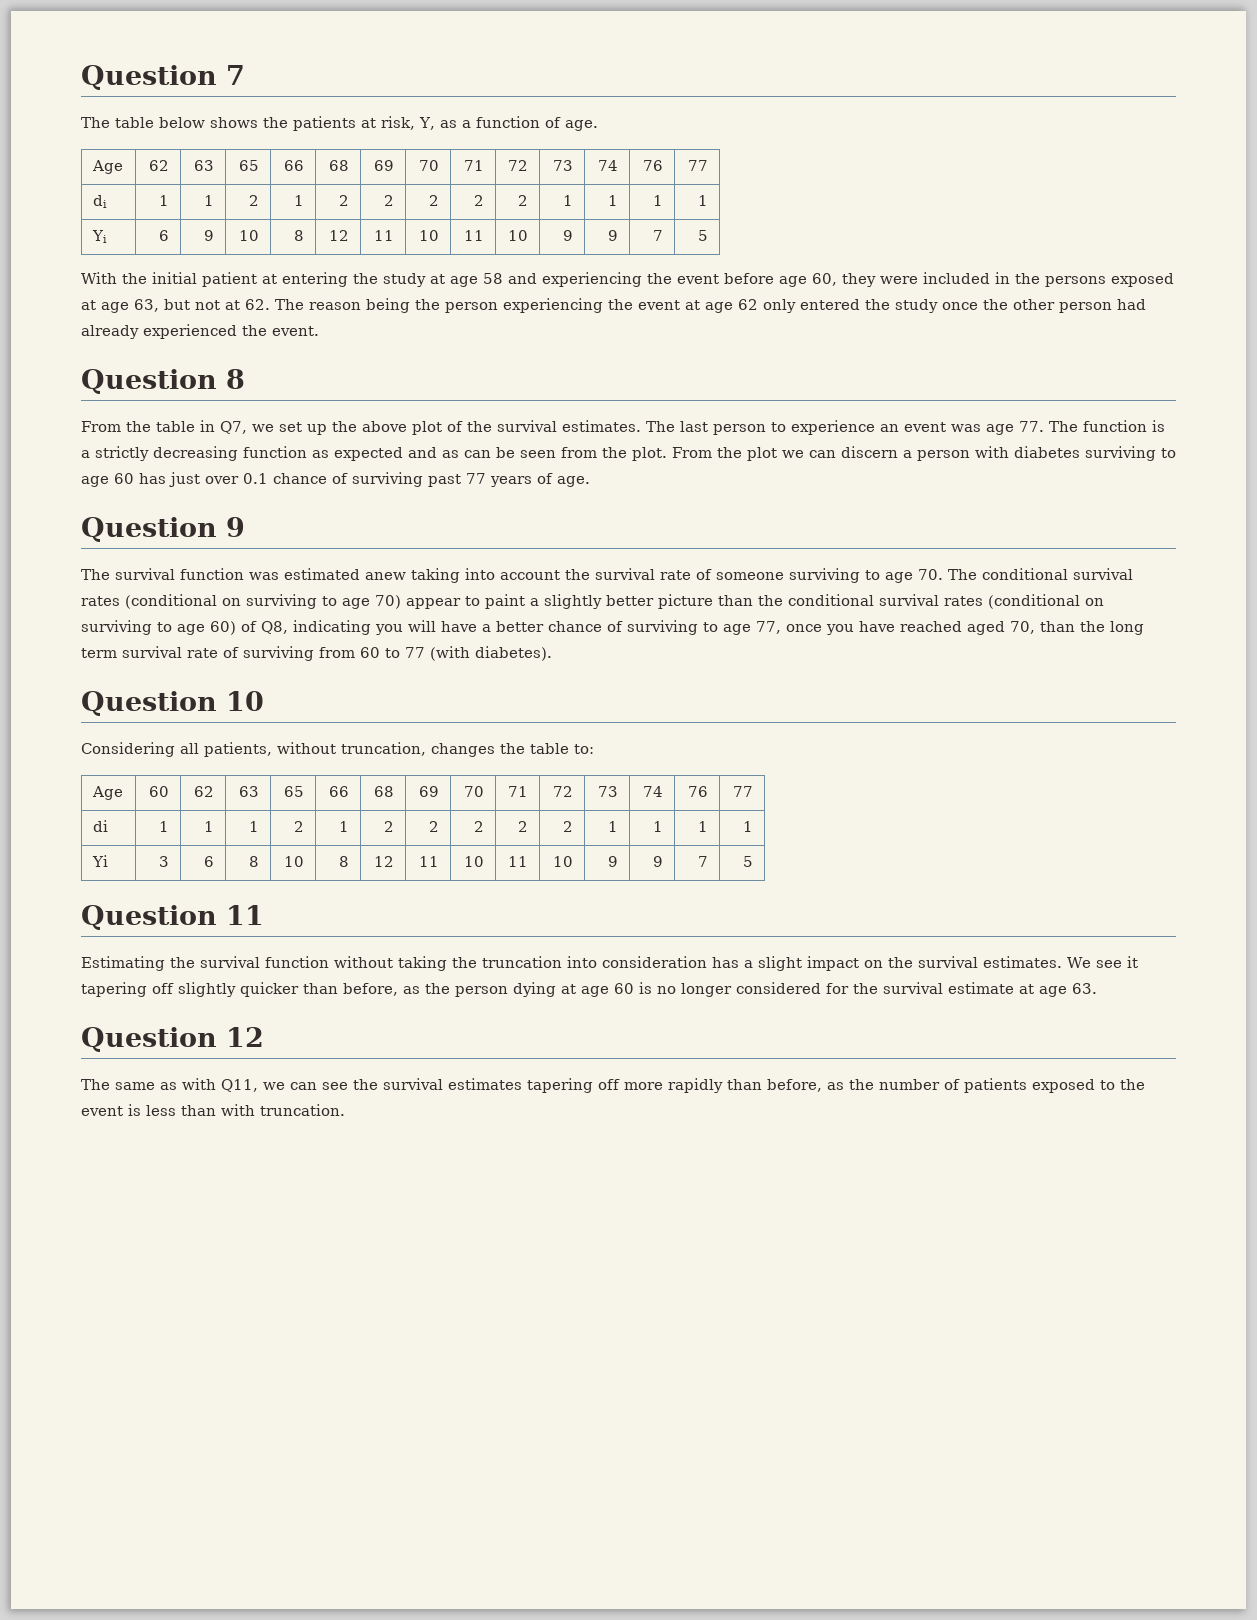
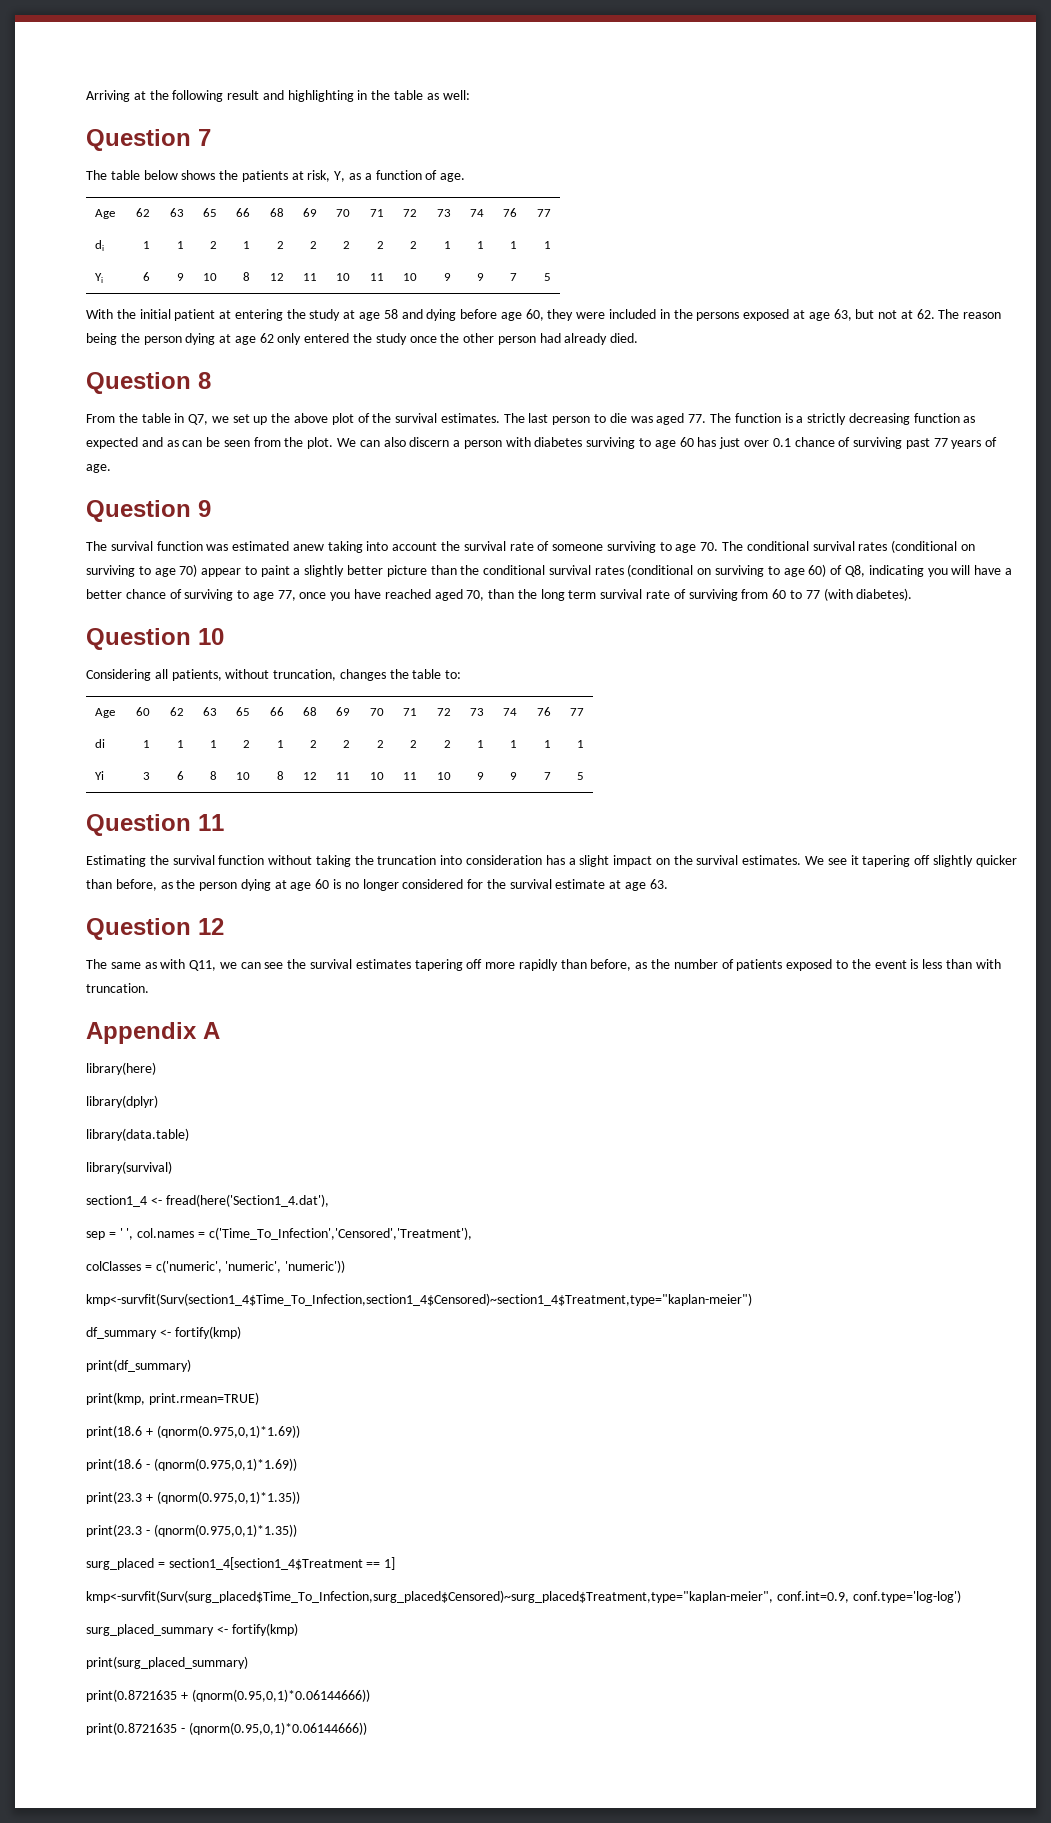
+ Arriving at the following result and highlighting in the table as well:
- With the initial patient at entering the study at age 58 and experiencing the event before age 60, they were included in the persons exposed at age 63, but not at 62. The reason being the person experiencing the event at age 62 only entered the study once the other person had already experienced the event.
+ With the initial patient at entering the study at age 58 and dying before age 60, they were included in the persons exposed at age 63, but not at 62. The reason being the person dying at age 62 only entered the study once the other person had already died.
- The last person to experience an event was age 77. The function is a strictly decreasing function as expected and as can be seen from the plot.
+ The last person to die was aged 77. The function is a strictly decreasing function as expected and as can be seen from the plot.
- From the plot we can discern a person with diabetes surviving to age 60 has just over 0.1 chance of surviving past 77 years of age.
+ We can also discern a person with diabetes surviving to age 60 has just over 0.1 chance of surviving past 77 years of age.
+ Appendix A
+ library(here)
+ library(dplyr)
+ library(data.table)
+ library(survival)
+ section1_4 <- fread(here('Section1_4.dat'),
+ sep = ' ', col.names = c('Time_To_Infection','Censored','Treatment'),
+ colClasses = c('numeric', 'numeric', 'numeric'))
+ kmp<-survfit(Surv(section1_4$Time_To_Infection,section1_4$Censored)~section1_4$Treatment,type="kaplan-meier")
+ df_summary <- fortify(kmp)
+ print(df_summary)
+ print(kmp, print.rmean=TRUE)
+ print(18.6 + (qnorm(0.975,0,1)*1.69))
+ print(18.6 - (qnorm(0.975,0,1)*1.69))
+ print(23.3 + (qnorm(0.975,0,1)*1.35))
+ print(23.3 - (qnorm(0.975,0,1)*1.35))
+ surg_placed = section1_4[section1_4$Treatment == 1]
+ kmp<-survfit(Surv(surg_placed$Time_To_Infection,surg_placed$Censored)~surg_placed$Treatment,type="kaplan-meier", conf.int=0.9, conf.type='log-log')
+ surg_placed_summary <- fortify(kmp)
+ print(surg_placed_summary)
+ print(0.8721635 + (qnorm(0.95,0,1)*0.06144666))
+ print(0.8721635 - (qnorm(0.95,0,1)*0.06144666))

